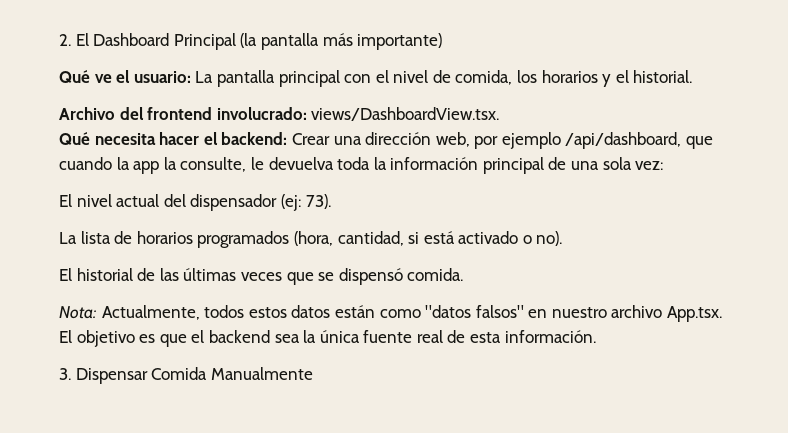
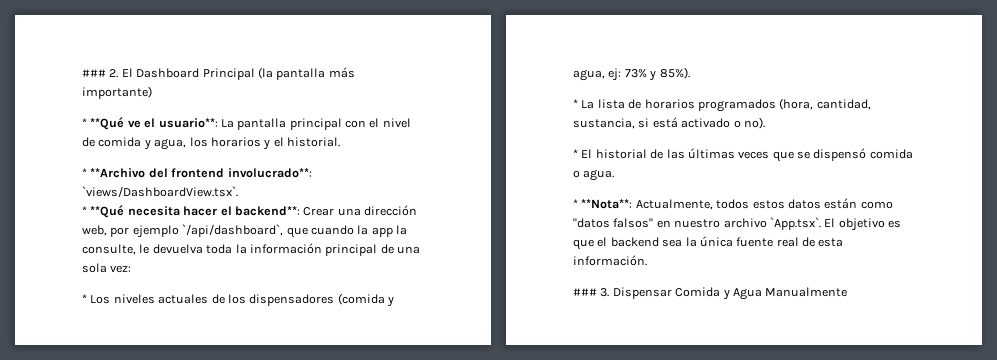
- 2. El Dashboard Principal (la pantalla más importante)
+ ### 2. El Dashboard Principal (la pantalla más importante)
- Qué ve el usuario: La pantalla principal con el nivel de comida, los horarios y el historial.
+ * **Qué ve el usuario**: La pantalla principal con el nivel de comida y agua, los horarios y el historial.
- Archivo del frontend involucrado: views/DashboardView.tsx.
- Qué necesita hacer el backend: Crear una dirección web, por ejemplo /api/dashboard, que cuando la app la consulte, le devuelva toda la información principal de una sola vez:
+ * **Archivo del frontend involucrado**: `views/DashboardView.tsx`.
+ * **Qué necesita hacer el backend**: Crear una dirección web, por ejemplo `/api/dashboard`, que cuando la app la consulte, le devuelva toda la información principal de una sola vez:
- El nivel actual del dispensador (ej: 73).
- La lista de horarios programados (hora, cantidad, si está activado o no).
+ * Los niveles actuales de los dispensadores (comida y agua, ej: 73% y 85%).
+ * La lista de horarios programados (hora, cantidad, sustancia, si está activado o no).
- El historial de las últimas veces que se dispensó comida.
- Nota: Actualmente, todos estos datos están como "datos falsos" en nuestro archivo App.tsx. El objetivo es que el backend sea la única fuente real de esta información.
+ * El historial de las últimas veces que se dispensó comida o agua.
+ * **Nota**: Actualmente, todos estos datos están como "datos falsos" en nuestro archivo `App.tsx`. El objetivo es que el backend sea la única fuente real de esta información.
- 3. Dispensar Comida Manualmente
+ ### 3. Dispensar Comida y Agua Manualmente

